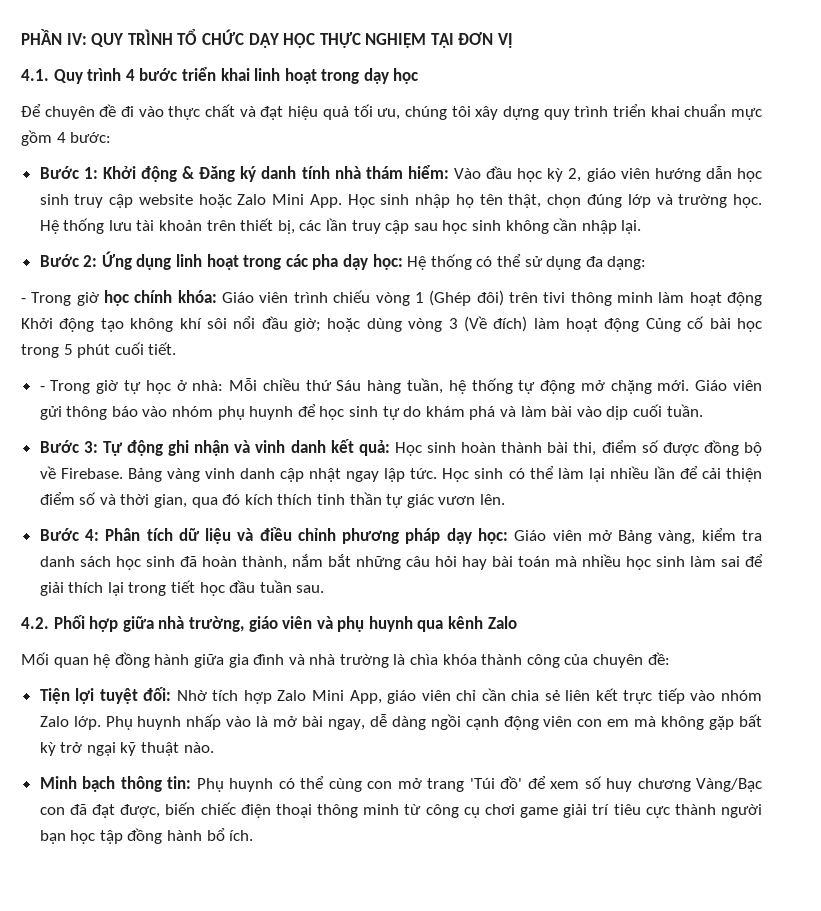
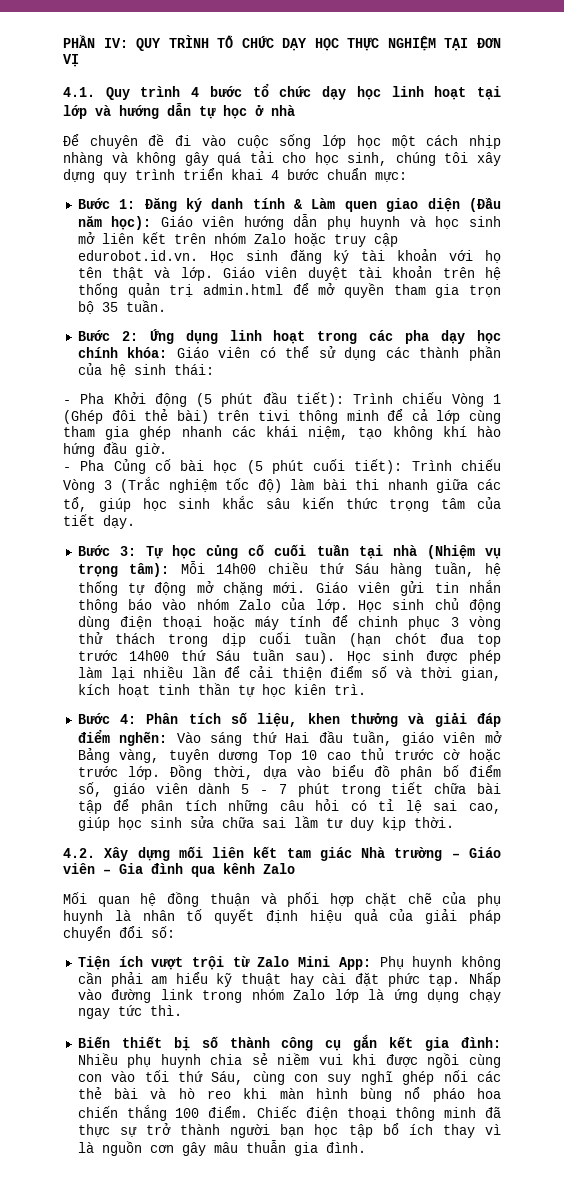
- 4.1. Quy trình 4 bước triển khai linh hoạt trong dạy học
+ 4.1. Quy trình 4 bước tổ chức dạy học linh hoạt tại lớp và hướng dẫn tự học ở nhà
- Để chuyên đề đi vào thực chất và đạt hiệu quả tối ưu, chúng tôi xây dựng quy trình triển khai chuẩn mực gồm 4 bước:
+ Để chuyên đề đi vào cuộc sống lớp học một cách nhịp nhàng và không gây quá tải cho học sinh, chúng tôi xây dựng quy trình triển khai 4 bước chuẩn mực:
- Bước 1: Khởi động & Đăng ký danh tính nhà thám hiểm: Vào đầu học kỳ 2, giáo viên hướng dẫn học sinh truy cập website hoặc Zalo Mini App. Học sinh nhập họ tên thật, chọn đúng lớp và trường học. Hệ thống lưu tài khoản trên thiết bị, các lần truy cập sau học sinh không cần nhập lại.
+ Bước 1: Đăng ký danh tính & Làm quen giao diện (Đầu năm học): Giáo viên hướng dẫn phụ huynh và học sinh mở liên kết trên nhóm Zalo hoặc truy cập edurobot.id.vn. Học sinh đăng ký tài khoản với họ tên thật và lớp. Giáo viên duyệt tài khoản trên hệ thống quản trị admin.html để mở quyền tham gia trọn bộ 35 tuần.
- Bước 2: Ứng dụng linh hoạt trong các pha dạy học: Hệ thống có thể sử dụng đa dạng:
- - Trong giờ học chính khóa: Giáo viên trình chiếu vòng 1 (Ghép đôi) trên tivi thông minh làm hoạt động Khởi động tạo không khí sôi nổi đầu giờ; hoặc dùng vòng 3 (Về đích) làm hoạt động Củng cố bài học trong 5 phút cuối tiết.
- - Trong giờ tự học ở nhà: Mỗi chiều thứ Sáu hàng tuần, hệ thống tự động mở chặng mới.
+ Bước 2: Ứng dụng linh hoạt trong các pha dạy học chính khóa: Giáo viên có thể sử dụng các thành phần của hệ sinh thái:
+ - Pha Khởi động (5 phút đầu tiết): Trình chiếu Vòng 1 (Ghép đôi thẻ bài) trên tivi thông minh để cả lớp cùng tham gia ghép nhanh các khái niệm, tạo không khí hào hứng đầu giờ.
+ - Pha Củng cố bài học (5 phút cuối tiết): Trình chiếu Vòng 3 (Trắc nghiệm tốc độ) làm bài thi nhanh giữa các tổ, giúp học sinh khắc sâu kiến thức trọng tâm của tiết dạy.
+ Bước 3: Tự học củng cố cuối tuần tại nhà (Nhiệm vụ trọng tâm): Mỗi 14h00 chiều thứ Sáu hàng tuần, hệ thống tự động mở chặng mới.
- Giáo viên gửi thông báo vào nhóm phụ huynh để học sinh tự do khám phá và làm bài vào dịp cuối tuần.
- Bước 3: Tự động ghi nhận và vinh danh kết quả: Học sinh hoàn thành bài thi, điểm số được đồng bộ về Firebase. Bảng vàng vinh danh cập nhật ngay lập tức. Học sinh có thể làm lại nhiều lần để cải thiện điểm số và thời gian, qua đó kích thích tinh thần tự giác vươn lên.
- Bước 4: Phân tích dữ liệu và điều chỉnh phương pháp dạy học: Giáo viên mở Bảng vàng, kiểm tra danh sách học sinh đã hoàn thành, nắm bắt những câu hỏi hay bài toán mà nhiều học sinh làm sai để giải thích lại trong tiết học đầu tuần sau.
- 4.2. Phối hợp giữa nhà trường, giáo viên và phụ huynh qua kênh Zalo
+ Giáo viên gửi tin nhắn thông báo vào nhóm Zalo của lớp. Học sinh chủ động dùng điện thoại hoặc máy tính để chinh phục 3 vòng thử thách trong dịp cuối tuần (hạn chót đua top trước 14h00 thứ Sáu tuần sau). Học sinh được phép làm lại nhiều lần để cải thiện điểm số và thời gian, kích hoạt tinh thần tự học kiên trì.
+ Bước 4: Phân tích số liệu, khen thưởng và giải đáp điểm nghẽn: Vào sáng thứ Hai đầu tuần, giáo viên mở Bảng vàng, tuyên dương Top 10 cao thủ trước cờ hoặc trước lớp. Đồng thời, dựa vào biểu đồ phân bố điểm số, giáo viên dành 5 - 7 phút trong tiết chữa bài tập để phân tích những câu hỏi có tỉ lệ sai cao, giúp học sinh sửa chữa sai lầm tư duy kịp thời.
+ 4.2. Xây dựng mối liên kết tam giác Nhà trường – Giáo viên – Gia đình qua kênh Zalo
- Mối quan hệ đồng hành giữa gia đình và nhà trường là chìa khóa thành công của chuyên đề:
- Tiện lợi tuyệt đối: Nhờ tích hợp Zalo Mini App, giáo viên chỉ cần chia sẻ liên kết trực tiếp vào nhóm Zalo lớp. Phụ huynh nhấp vào là mở bài ngay, dễ dàng ngồi cạnh động viên con em mà không gặp bất kỳ trở ngại kỹ thuật nào.
- Minh bạch thông tin: Phụ huynh có thể cùng con mở trang 'Túi đồ' để xem số huy chương Vàng/Bạc con đã đạt được, biến chiếc điện thoại thông minh từ công cụ chơi game giải trí tiêu cực thành người bạn học tập đồng hành bổ ích.
+ Mối quan hệ đồng thuận và phối hợp chặt chẽ của phụ huynh là nhân tố quyết định hiệu quả của giải pháp chuyển đổi số:
+ Tiện ích vượt trội từ Zalo Mini App: Phụ huynh không cần phải am hiểu kỹ thuật hay cài đặt phức tạp. Nhấp vào đường link trong nhóm Zalo lớp là ứng dụng chạy ngay tức thì.
+ Biến thiết bị số thành công cụ gắn kết gia đình: Nhiều phụ huynh chia sẻ niềm vui khi được ngồi cùng con vào tối thứ Sáu, cùng con suy nghĩ ghép nối các thẻ bài và hò reo khi màn hình bùng nổ pháo hoa chiến thắng 100 điểm. Chiếc điện thoại thông minh đã thực sự trở thành người bạn học tập bổ ích thay vì là nguồn cơn gây mâu thuẫn gia đình.

